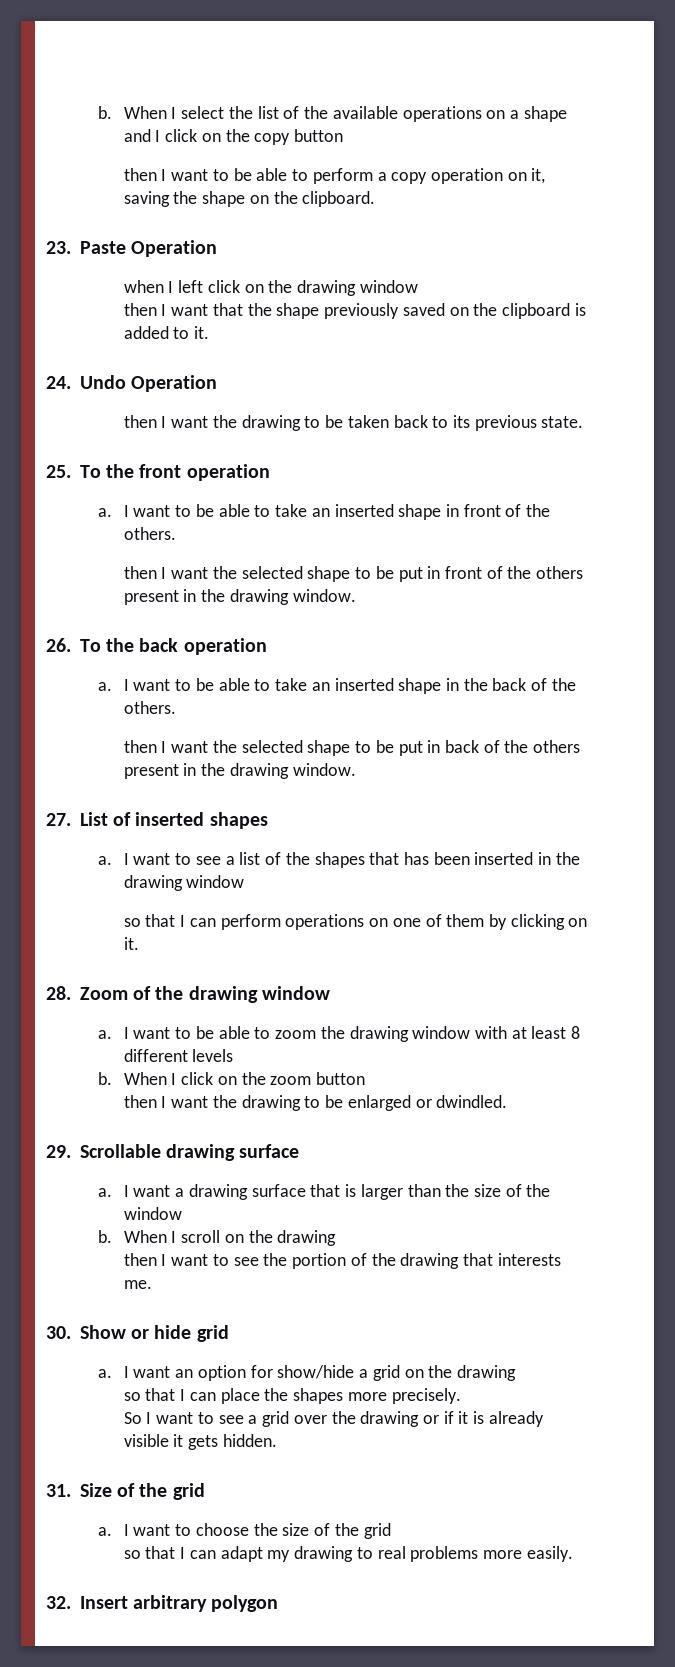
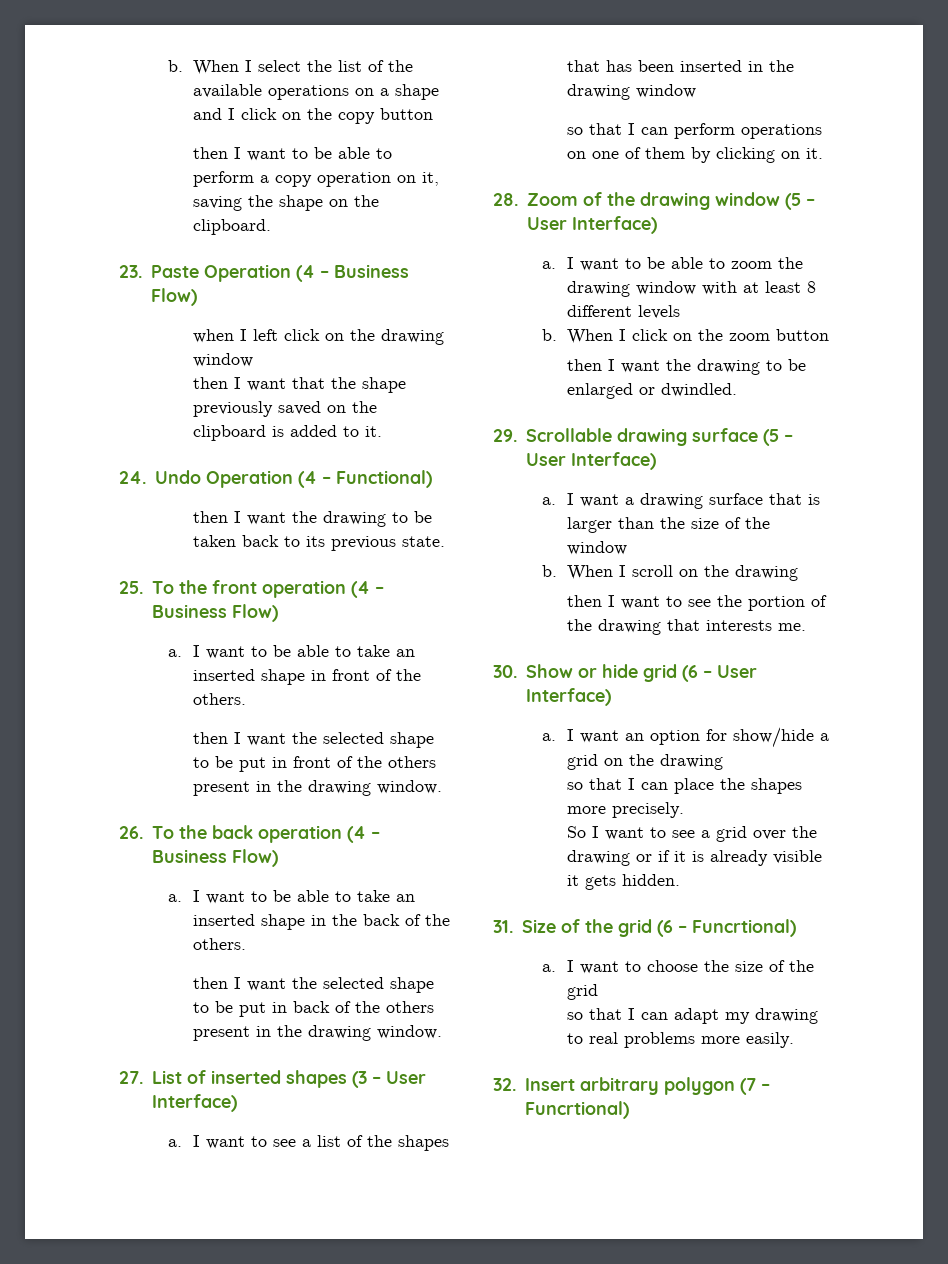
- 23. Paste Operation
+ 23. Paste Operation (4 – Business Flow)
- 24. Undo Operation
+ 24. Undo Operation (4 – Functional)
- 25. To the front operation
+ 25. To the front operation (4 – Business Flow)
- 26. To the back operation
+ 26. To the back operation (4 – Business Flow)
- 27. List of inserted shapes
+ 27. List of inserted shapes (3 – User Interface)
- 28. Zoom of the drawing window
+ 28. Zoom of the drawing window (5 – User Interface)
- 29. Scrollable drawing surface
+ 29. Scrollable drawing surface (5 – User Interface)
- 30. Show or hide grid
+ 30. Show or hide grid (6 – User Interface)
- 31. Size of the grid
+ 31. Size of the grid (6 – Funcrtional)
- 32. Insert arbitrary polygon
+ 32. Insert arbitrary polygon (7 – Funcrtional)

